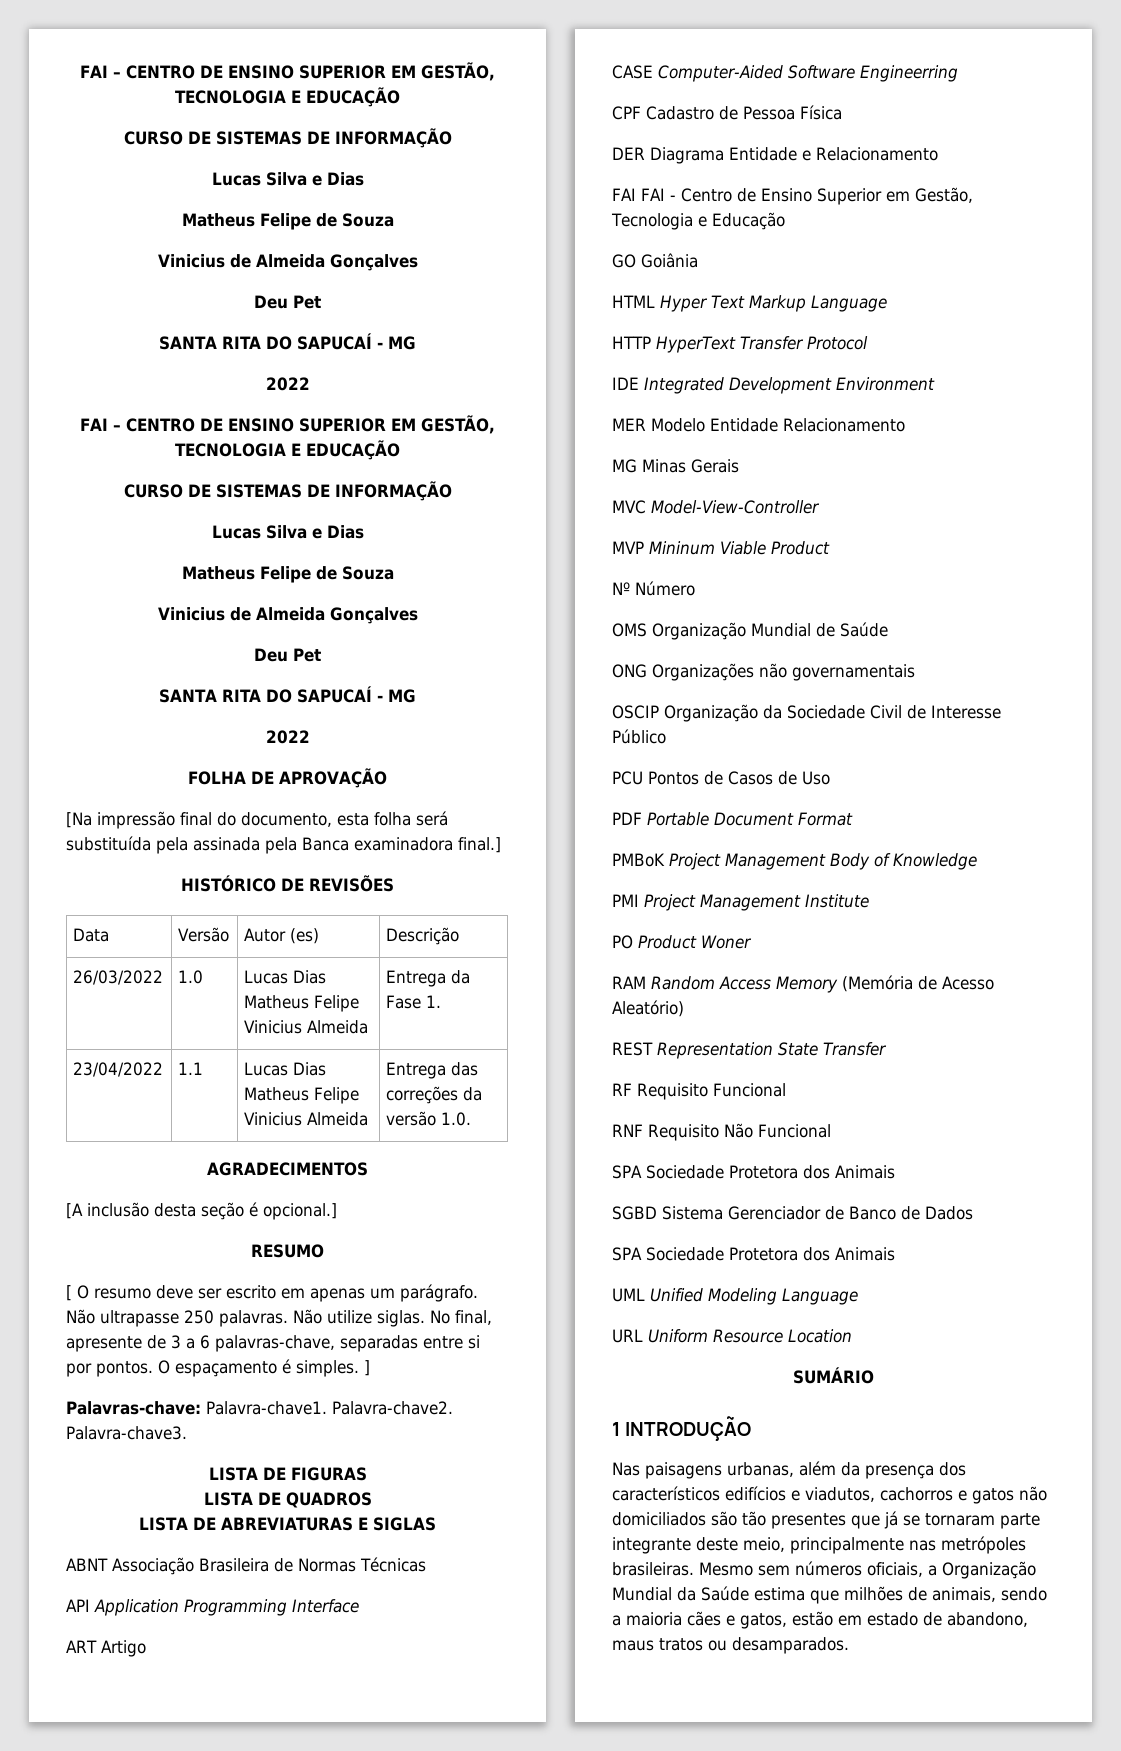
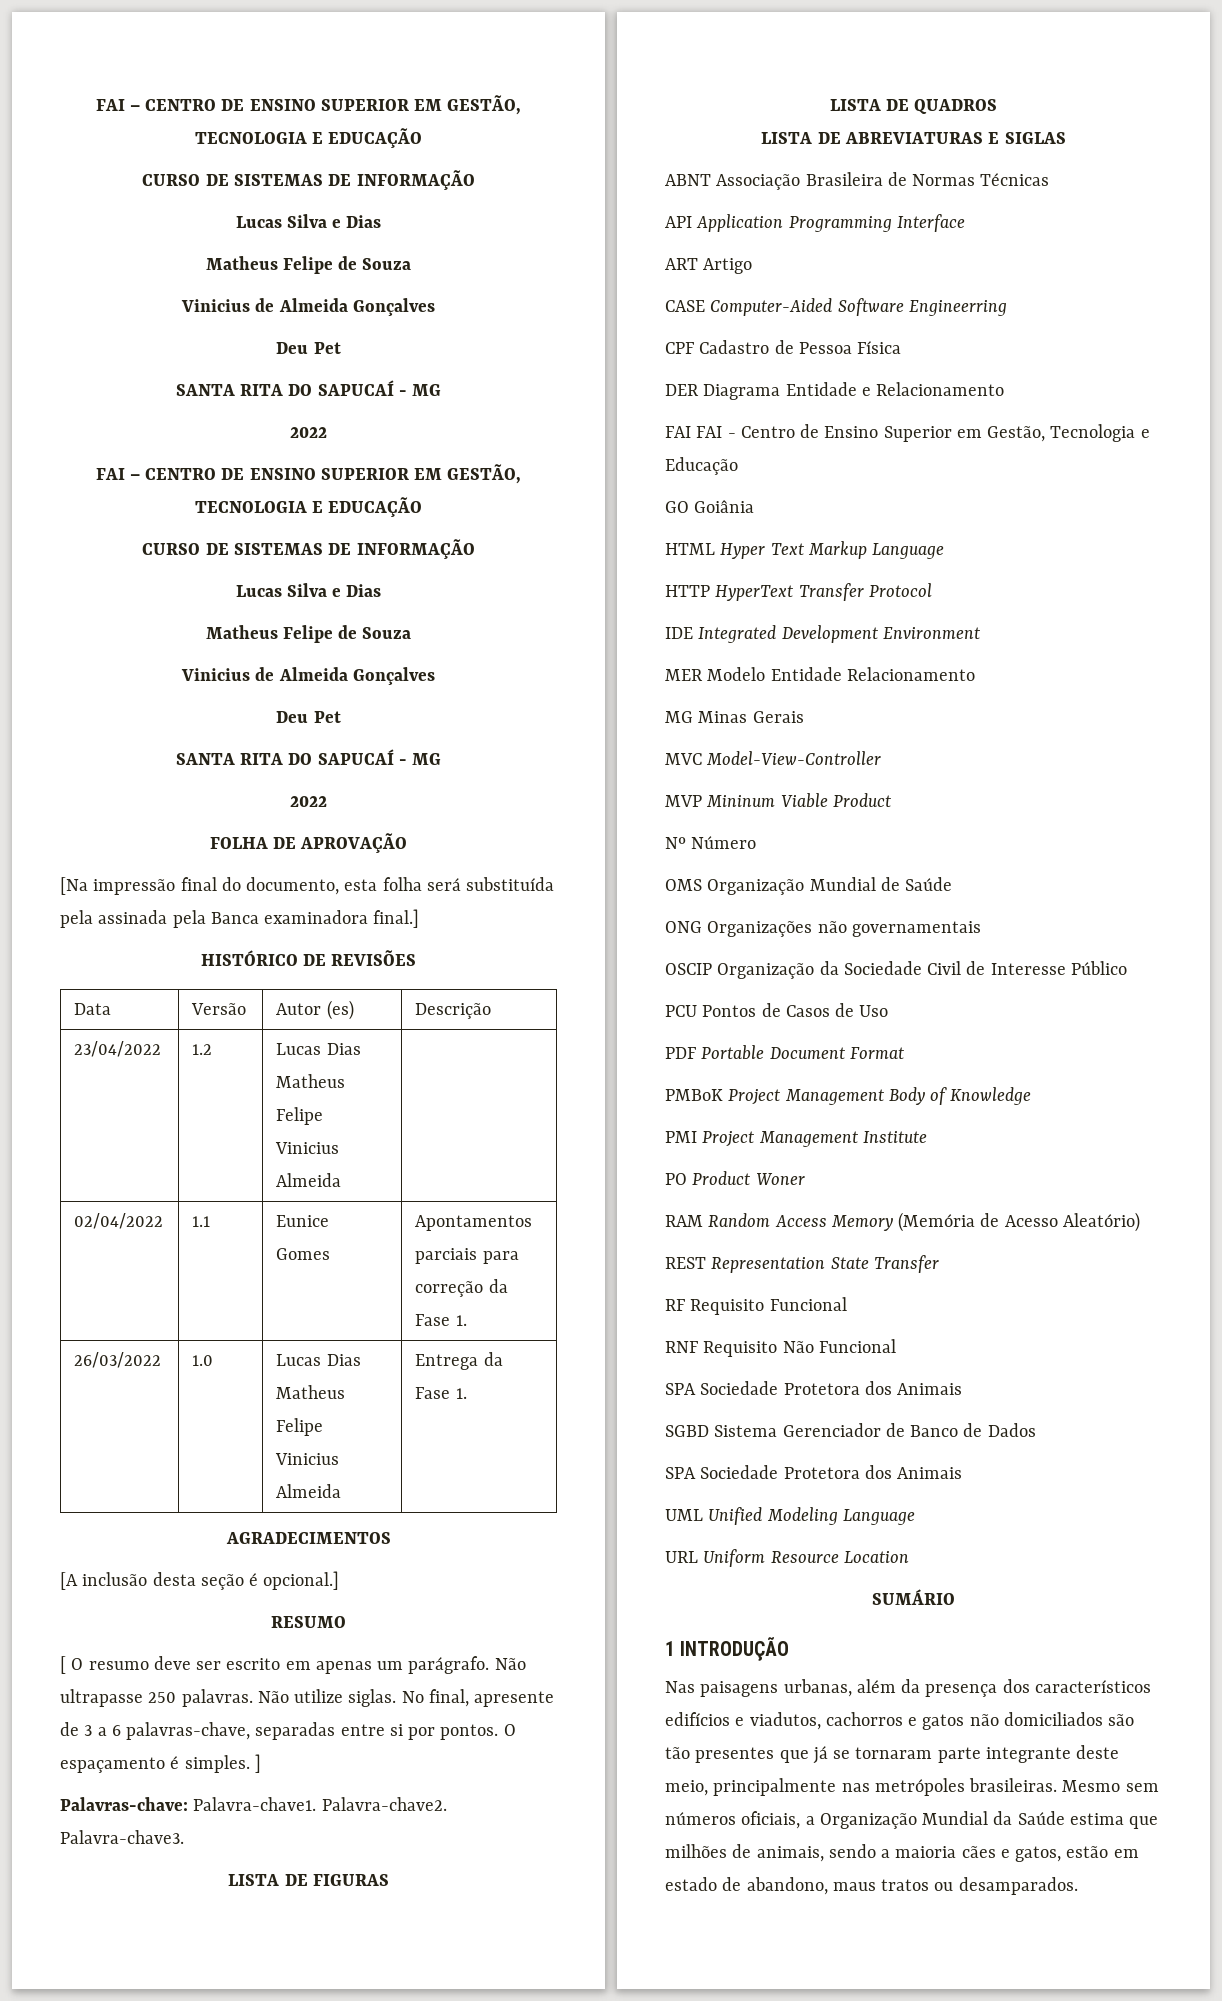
+ 23/04/2022 | 1.2 | Lucas Dias Matheus Felipe Vinicius Almeida |
+ 02/04/2022 | 1.1 | Eunice Gomes | Apontamentos parciais para correção da Fase 1.
- 23/04/2022 | 1.1 | Lucas Dias Matheus Felipe Vinicius Almeida | Entrega das correções da versão 1.0.

